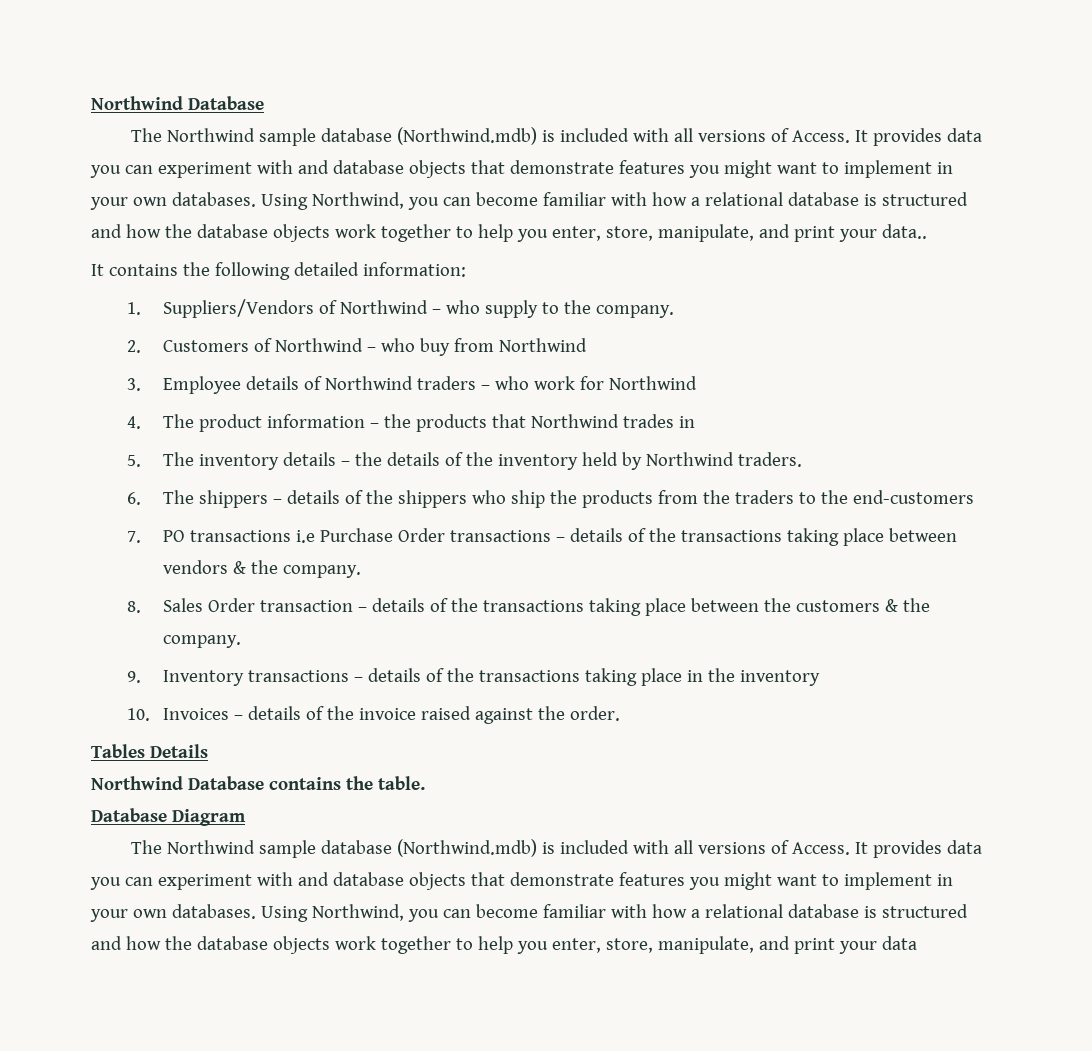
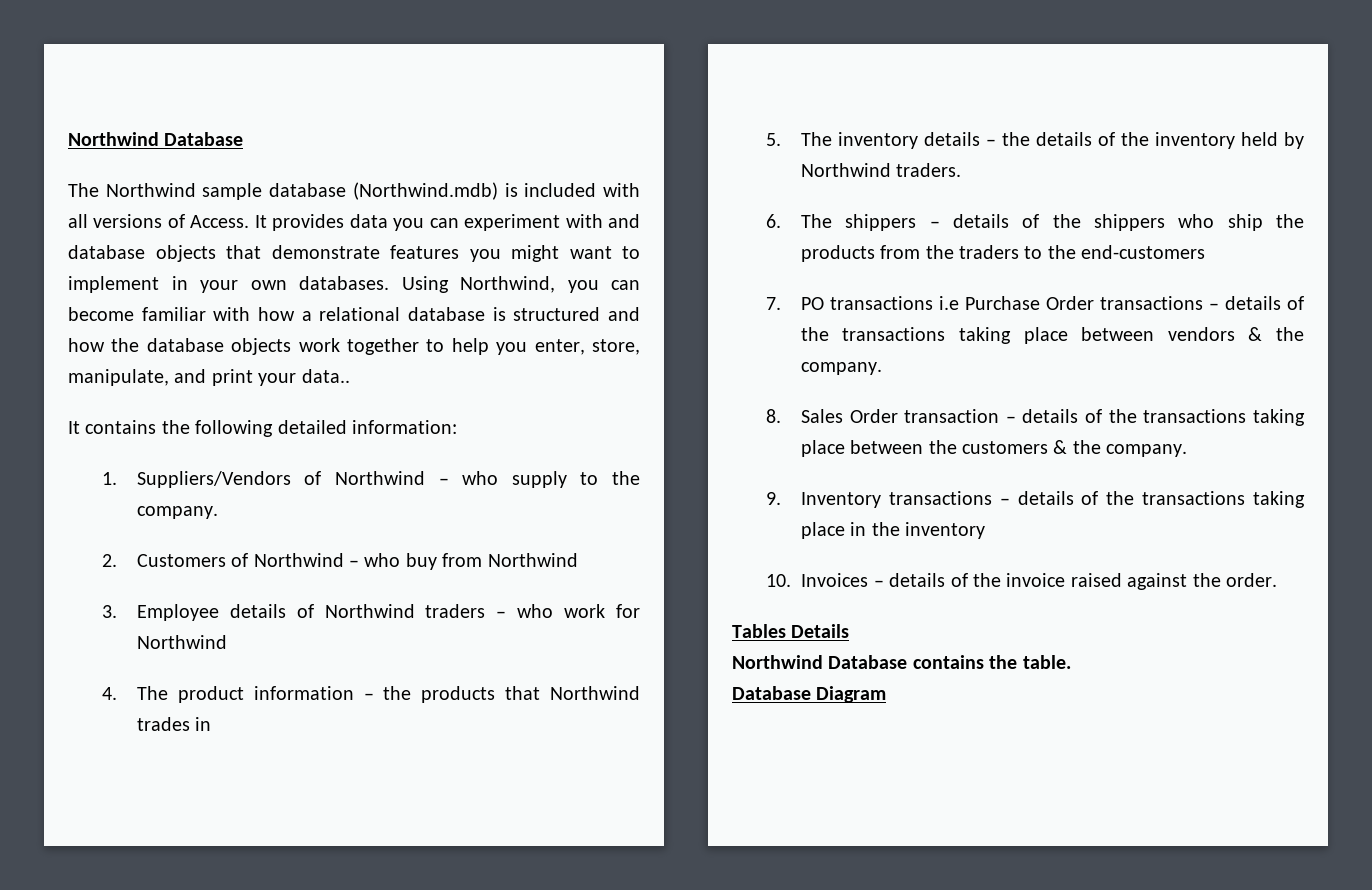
- The Northwind sample database (Northwind.mdb) is included with all versions of Access. It provides data you can experiment with and database objects that demonstrate features you might want to implement in your own databases. Using Northwind, you can become familiar with how a relational database is structured and how the database objects work together to help you enter, store, manipulate, and print your data

